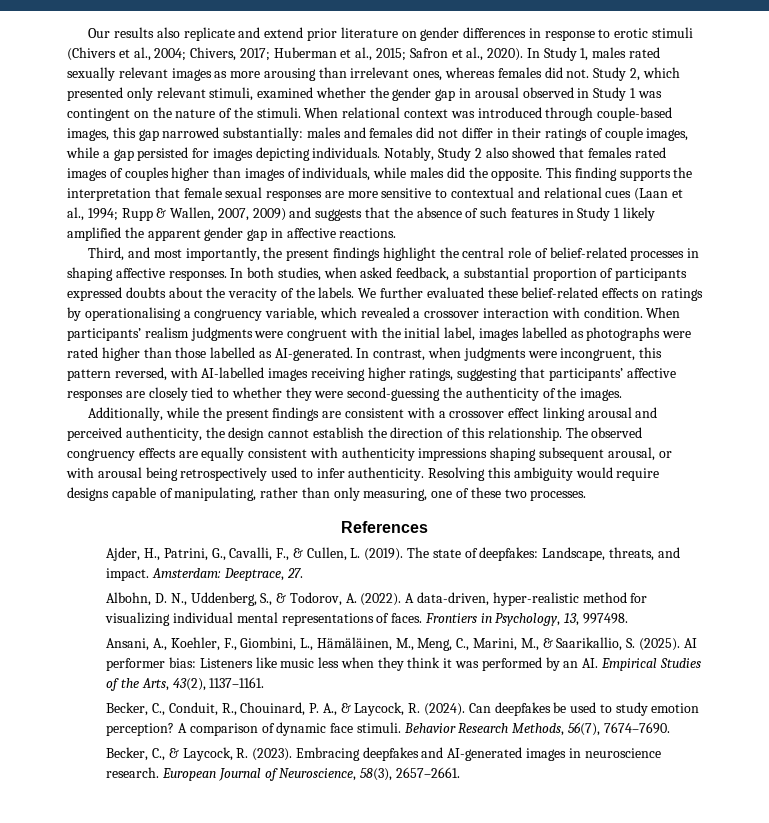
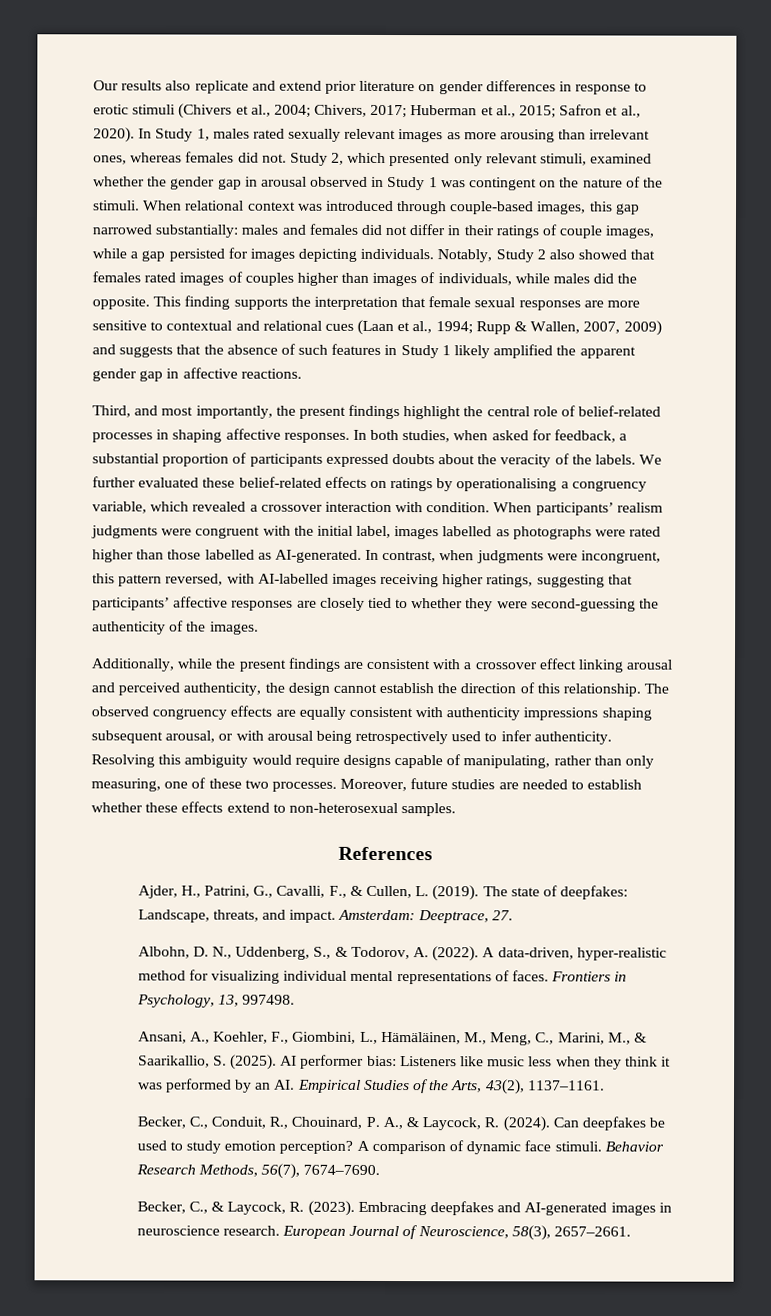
- In both studies, when asked feedback, a substantial proportion of participants expressed doubts about the veracity of the labels.
+ In both studies, when asked for feedback, a substantial proportion of participants expressed doubts about the veracity of the labels.
+ Moreover, future studies are needed to establish whether these effects extend to non-heterosexual samples.

